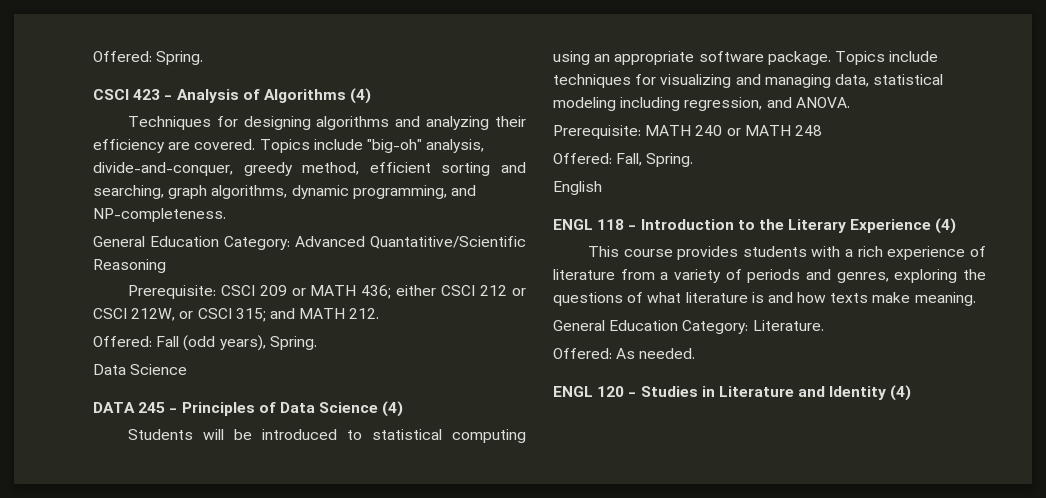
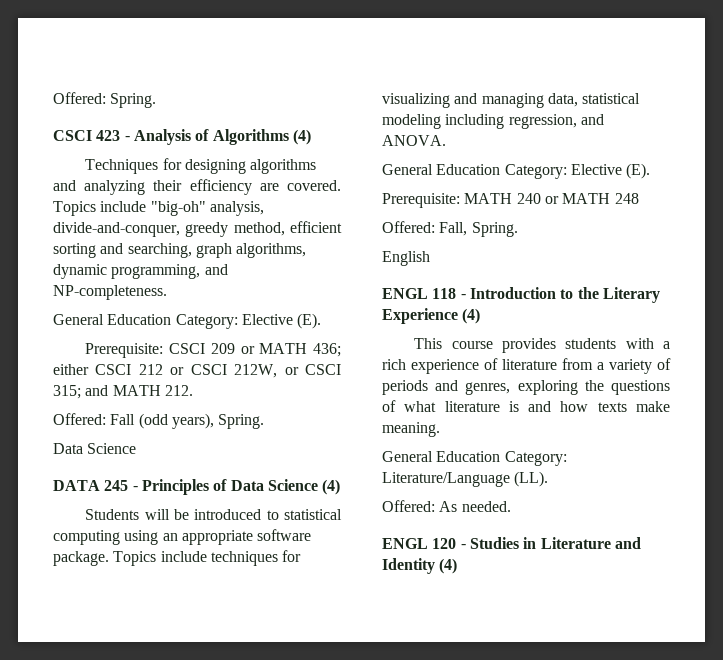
  Topics include "big-oh" analysis, divide-and-conquer, greedy method, efficient sorting and searching, graph algorithms, dynamic programming, and NP-completeness.
- General Education Category: Advanced Quantatitive/Scientific Reasoning
+ General Education Category: Elective (E).
  Topics include techniques for visualizing and managing data, statistical modeling including regression, and ANOVA.
+ General Education Category: Elective (E).
- General Education Category: Literature.
+ General Education Category: Literature/Language (LL).

